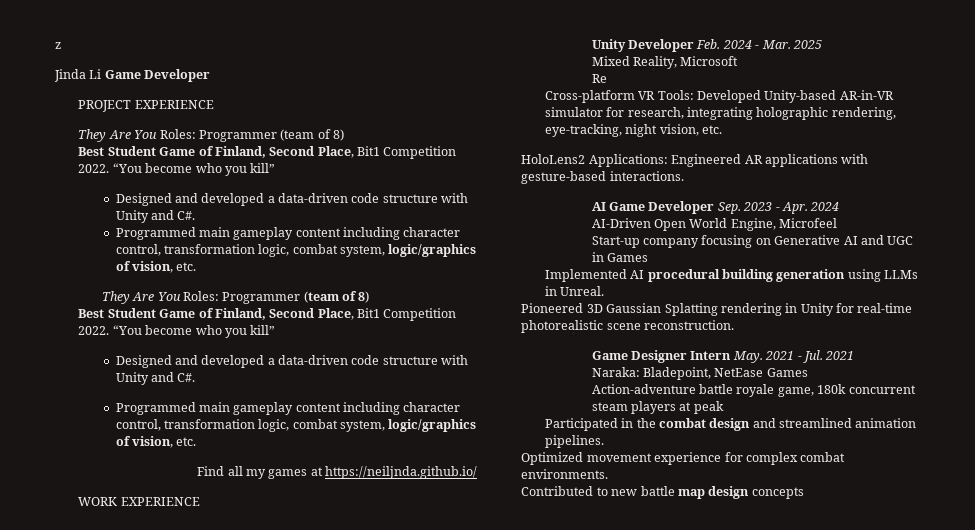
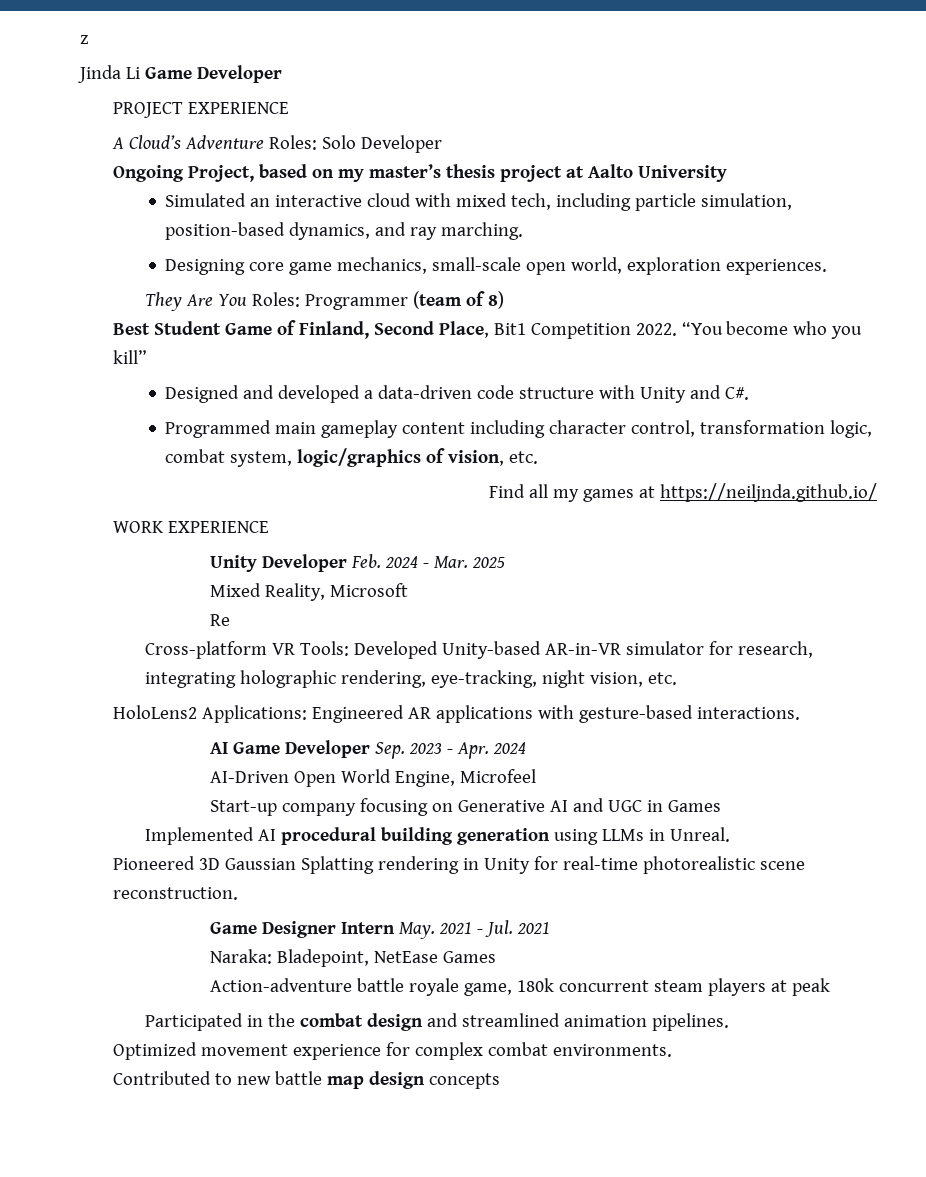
  PROJECT EXPERIENCE
- They Are You Roles: Programmer (team of 8)
- Best Student Game of Finland, Second Place, Bit1 Competition 2022. “You become who you kill”
- Designed and developed a data-driven code structure with Unity and C#.
- Programmed main gameplay content including character control, transformation logic, combat system, logic/graphics of vision, etc.
+ A Cloud’s Adventure Roles: Solo Developer
+ Ongoing Project, based on my master’s thesis project at Aalto University
+ Simulated an interactive cloud with mixed tech, including particle simulation, position-based dynamics, and ray marching.
+ Designing core game mechanics, small-scale open world, exploration experiences.

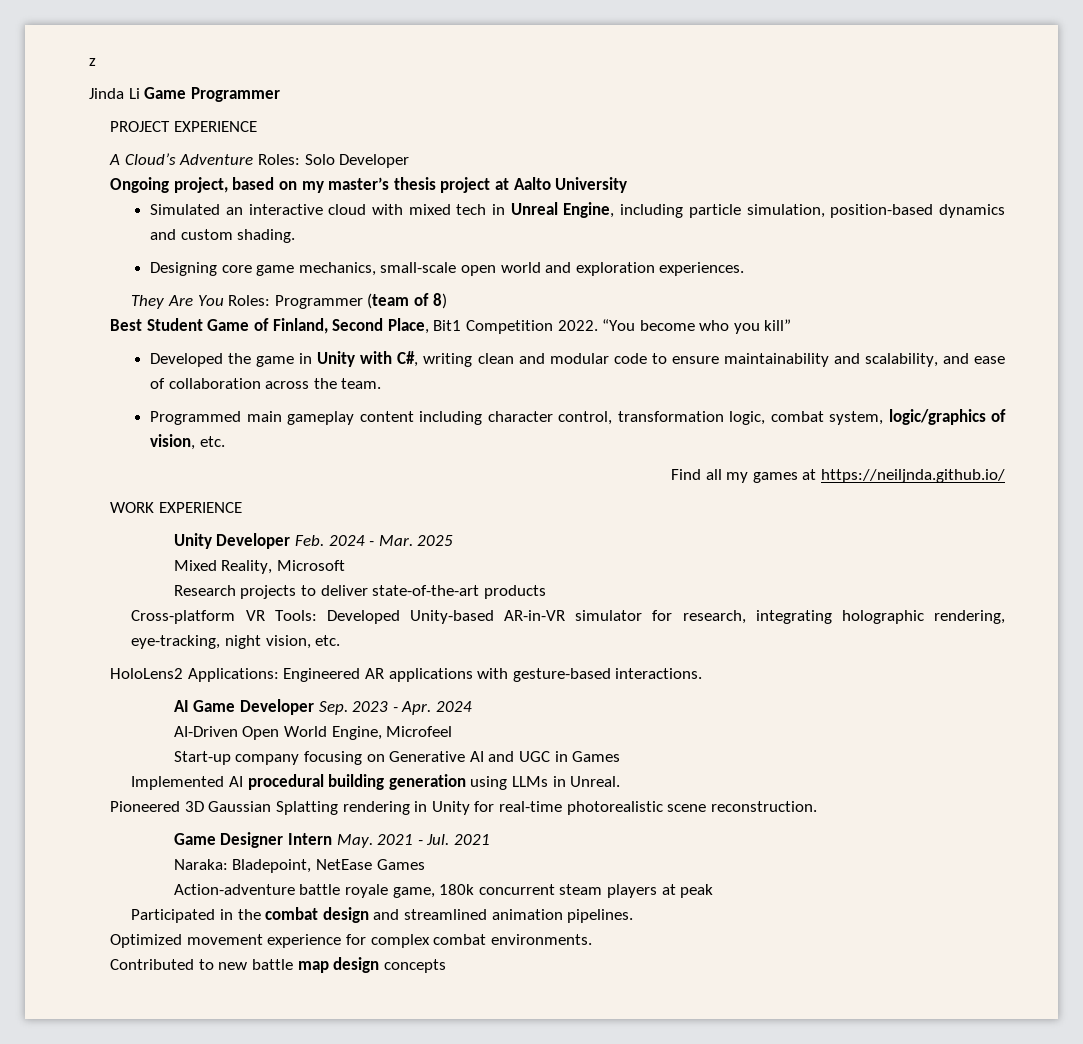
- Jinda Li Game Developer
+ Jinda Li Game Programmer
- Ongoing Project, based on my master’s thesis project at Aalto University
+ Ongoing project, based on my master’s thesis project at Aalto University
- Simulated an interactive cloud with mixed tech, including particle simulation, position-based dynamics, and ray marching.
+ Simulated an interactive cloud with mixed tech in Unreal Engine, including particle simulation, position-based dynamics and custom shading.
- Designing core game mechanics, small-scale open world, exploration experiences.
+ Designing core game mechanics, small-scale open world and exploration experiences.
- Designed and developed a data-driven code structure with Unity and C#.
+ Developed the game in Unity with C#, writing clean and modular code to ensure maintainability and scalability, and ease of collaboration across the team.
- Re
+ Research projects to deliver state-of-the-art products

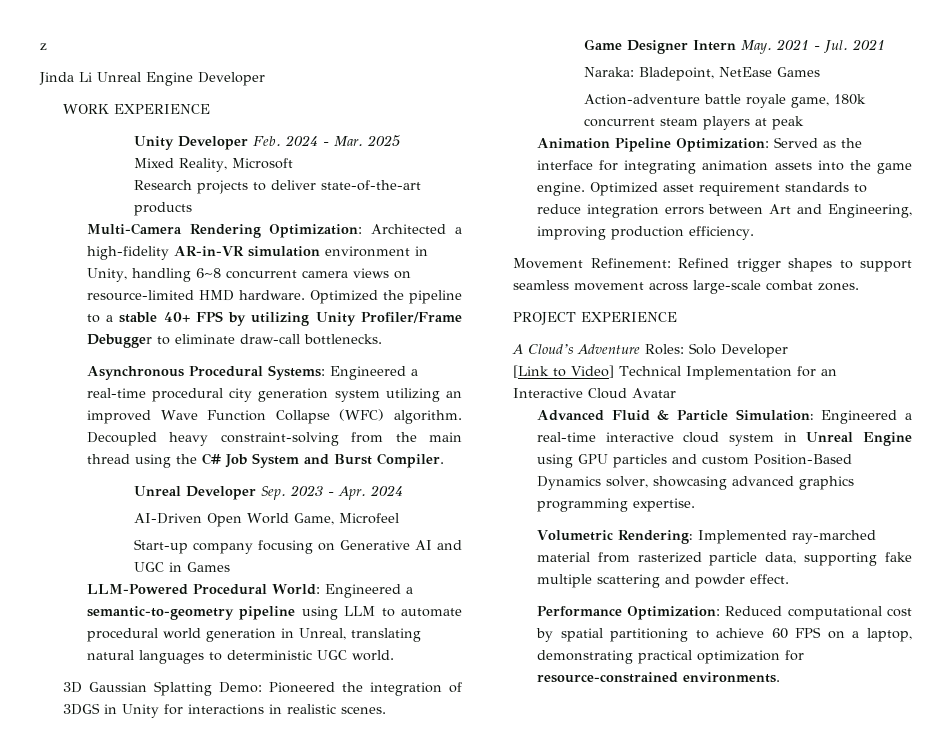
- Jinda Li Game Programmer
- PROJECT EXPERIENCE
- A Cloud’s Adventure Roles: Solo Developer
- Ongoing project, based on my master’s thesis project at Aalto University
- Simulated an interactive cloud with mixed tech in Unreal Engine, including particle simulation, position-based dynamics and custom shading.
- Designing core game mechanics, small-scale open world and exploration experiences.
- They Are You Roles: Programmer (team of 8)
- Best Student Game of Finland, Second Place, Bit1 Competition 2022. “You become who you kill”
- Developed the game in Unity with C#, writing clean and modular code to ensure maintainability and scalability, and ease of collaboration across the team.
- Programmed main gameplay content including character control, transformation logic, combat system, logic/graphics of vision, etc.
- Find all my games at https://neiljnda.github.io/
+ Jinda Li Unreal Engine Developer
- Cross-platform VR Tools: Developed Unity-based AR-in-VR simulator for research, integrating holographic rendering, eye-tracking, night vision, etc.
- HoloLens2 Applications: Engineered AR applications with gesture-based interactions.
- AI Game Developer Sep. 2023 - Apr. 2024
+ Multi-Camera Rendering Optimization: Architected a high-fidelity AR-in-VR simulation environment in Unity, handling 6~8 concurrent camera views on resource-limited HMD hardware. Optimized the pipeline to a stable 40+ FPS by utilizing Unity Profiler/Frame Debugger to eliminate draw-call bottlenecks.
+ Asynchronous Procedural Systems: Engineered a real-time procedural city generation system utilizing an improved Wave Function Collapse (WFC) algorithm. Decoupled heavy constraint-solving from the main thread using the C# Job System and Burst Compiler.
+ Unreal Developer Sep. 2023 - Apr. 2024
- AI-Driven Open World Engine, Microfeel
+ AI-Driven Open World Game, Microfeel
- Implemented AI procedural building generation using LLMs in Unreal.
- Pioneered 3D Gaussian Splatting rendering in Unity for real-time photorealistic scene reconstruction.
+ LLM-Powered Procedural World: Engineered a semantic-to-geometry pipeline using LLM to automate procedural world generation in Unreal, translating natural languages to deterministic UGC world.
+ 3D Gaussian Splatting Demo: Pioneered the integration of 3DGS in Unity for interactions in realistic scenes.
- Participated in the combat design and streamlined animation pipelines.
- Optimized movement experience for complex combat environments.
- Contributed to new battle map design concepts
+ Animation Pipeline Optimization: Served as the interface for integrating animation assets into the game engine. Optimized asset requirement standards to reduce integration errors between Art and Engineering, improving production efficiency.
+ Movement Refinement: Refined trigger shapes to support seamless movement across large-scale combat zones.
+ PROJECT EXPERIENCE
+ A Cloud’s Adventure Roles: Solo Developer
+ [Link to Video] Technical Implementation for an Interactive Cloud Avatar
+ Advanced Fluid & Particle Simulation: Engineered a real-time interactive cloud system in Unreal Engine using GPU particles and custom Position-Based Dynamics solver, showcasing advanced graphics programming expertise.
+ Volumetric Rendering: Implemented ray-marched material from rasterized particle data, supporting fake multiple scattering and powder effect.
+ Performance Optimization: Reduced computational cost by spatial partitioning to achieve 60 FPS on a laptop, demonstrating practical optimization for resource-constrained environments.

